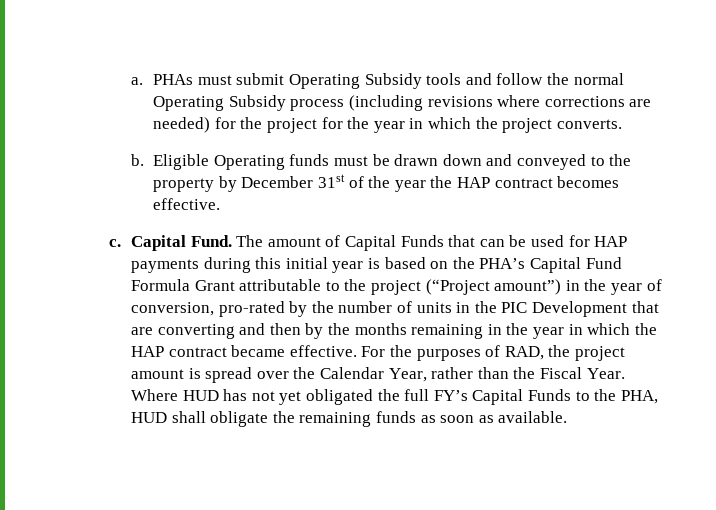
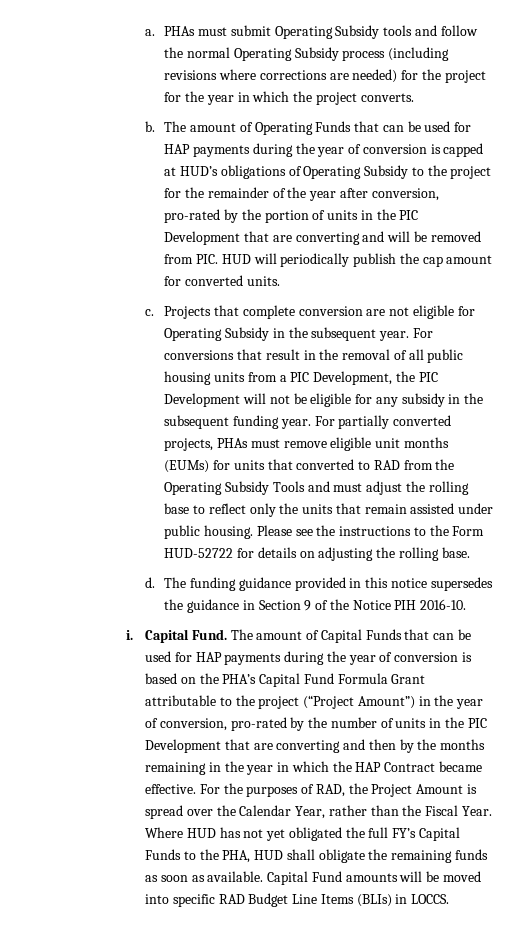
- Eligible Operating funds must be drawn down and conveyed to the property by December 31st of the year the HAP contract becomes effective.
- c.
+ The amount of Operating Funds that can be used for HAP payments during the year of conversion is capped at HUD’s obligations of Operating Subsidy to the project for the remainder of the year after conversion, pro-rated by the portion of units in the PIC Development that are converting and will be removed from PIC. HUD will periodically publish the cap amount for converted units.
+ c. Projects that complete conversion are not eligible for Operating Subsidy in the subsequent year. For conversions that result in the removal of all public housing units from a PIC Development, the PIC Development will not be eligible for any subsidy in the subsequent funding year. For partially converted projects, PHAs must remove eligible unit months (EUMs) for units that converted to RAD from the Operating Subsidy Tools and must adjust the rolling base to reflect only the units that remain assisted under public housing. Please see the instructions to the Form HUD-52722 for details on adjusting the rolling base.
+ d. The funding guidance provided in this notice supersedes the guidance in Section 9 of the Notice PIH 2016-10.
+ i.
- The amount of Capital Funds that can be used for HAP payments during this initial year is based on the PHA’s Capital Fund Formula Grant attributable to the project (“Project amount”) in the year of conversion, pro-rated by the number of units in the PIC Development that are converting and then by the months remaining in the year in which the HAP contract became effective.
+ The amount of Capital Funds that can be used for HAP payments during the year of conversion is based on the PHA’s Capital Fund Formula Grant attributable to the project (“Project Amount”) in the year of conversion, pro-rated by the number of units in the PIC Development that are converting and then by the months remaining in the year in which the HAP Contract became effective.
- For the purposes of RAD, the project amount is spread over the Calendar Year, rather than the Fiscal Year.
+ For the purposes of RAD, the Project Amount is spread over the Calendar Year, rather than the Fiscal Year.
+ Capital Fund amounts will be moved into specific RAD Budget Line Items (BLIs) in LOCCS.

